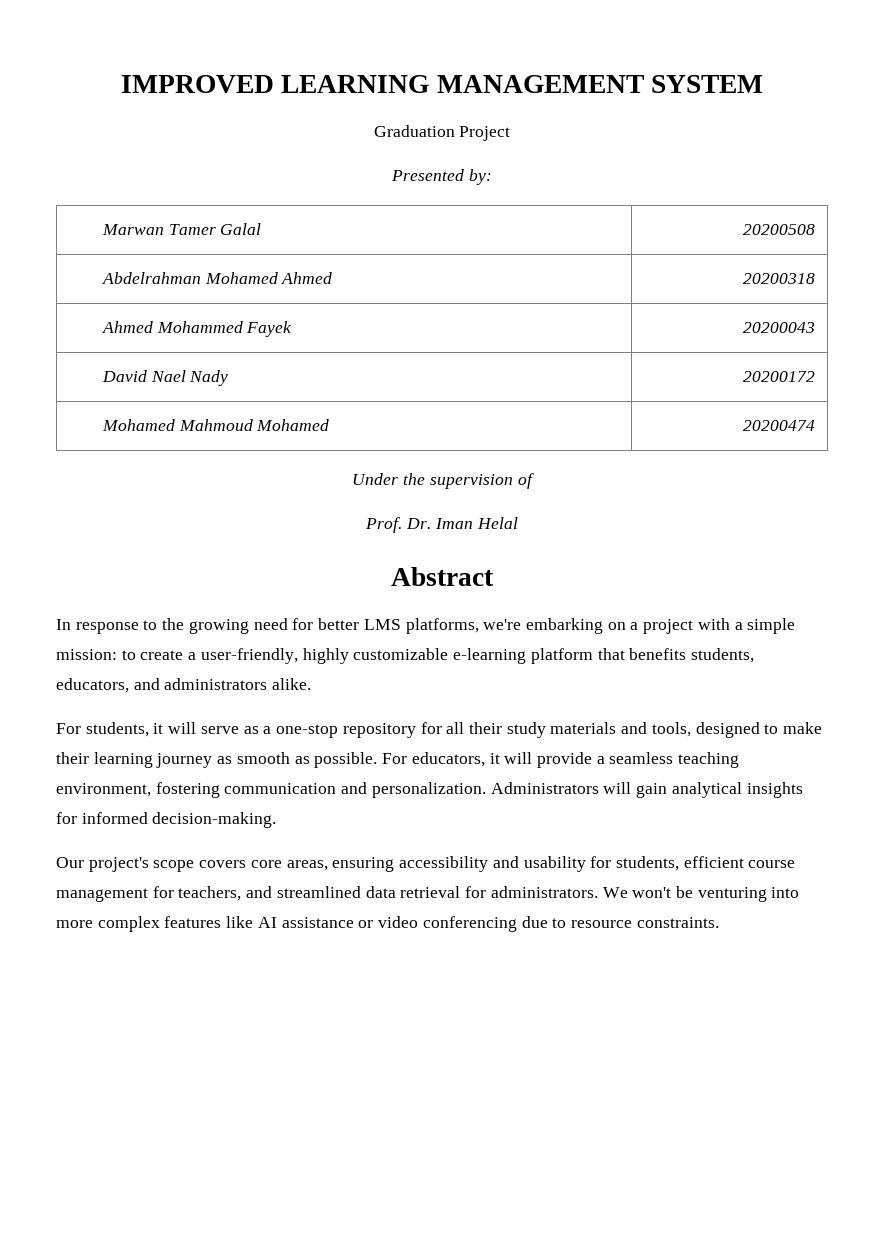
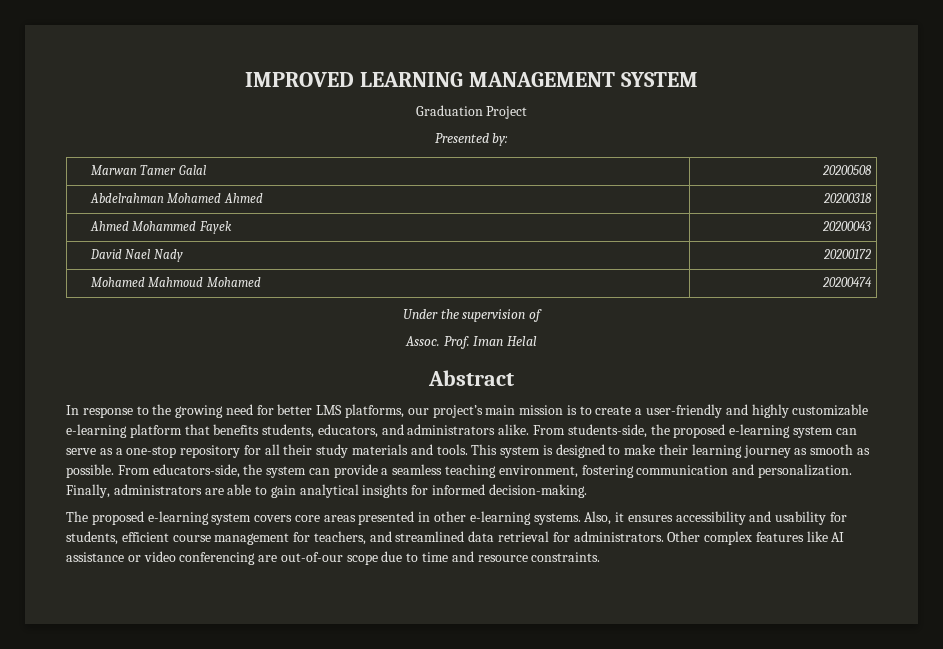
- Prof. Dr. Iman Helal
+ Assoc. Prof. Iman Helal
- In response to the growing need for better LMS platforms, we're embarking on a project with a simple mission: to create a user-friendly, highly customizable e-learning platform that benefits students, educators, and administrators alike.
- For students, it will serve as a one-stop repository for all their study materials and tools, designed to make their learning journey as smooth as possible.
+ In response to the growing need for better LMS platforms, our project’s main mission is to create a user-friendly and highly customizable e-learning platform that benefits students, educators, and administrators alike. From students-side, the proposed e-learning system can serve as a one-stop repository for all their study materials and tools. This system is designed to make their learning journey as smooth as possible.
- For educators, it will provide a seamless teaching environment, fostering communication and personalization.
+ From educators-side, the system can provide a seamless teaching environment, fostering communication and personalization.
- Administrators will gain analytical insights for informed decision-making.
+ Finally, administrators are able to gain analytical insights for informed decision-making.
- Our project's scope covers core areas, ensuring accessibility and usability for students, efficient course management for teachers, and streamlined data retrieval for administrators.
+ The proposed e-learning system covers core areas presented in other e-learning systems. Also, it ensures accessibility and usability for students, efficient course management for teachers, and streamlined data retrieval for administrators.
- We won't be venturing into more complex features like AI assistance or video conferencing due to resource constraints.
+ Other complex features like AI assistance or video conferencing are out-of-our scope due to time and resource constraints.

